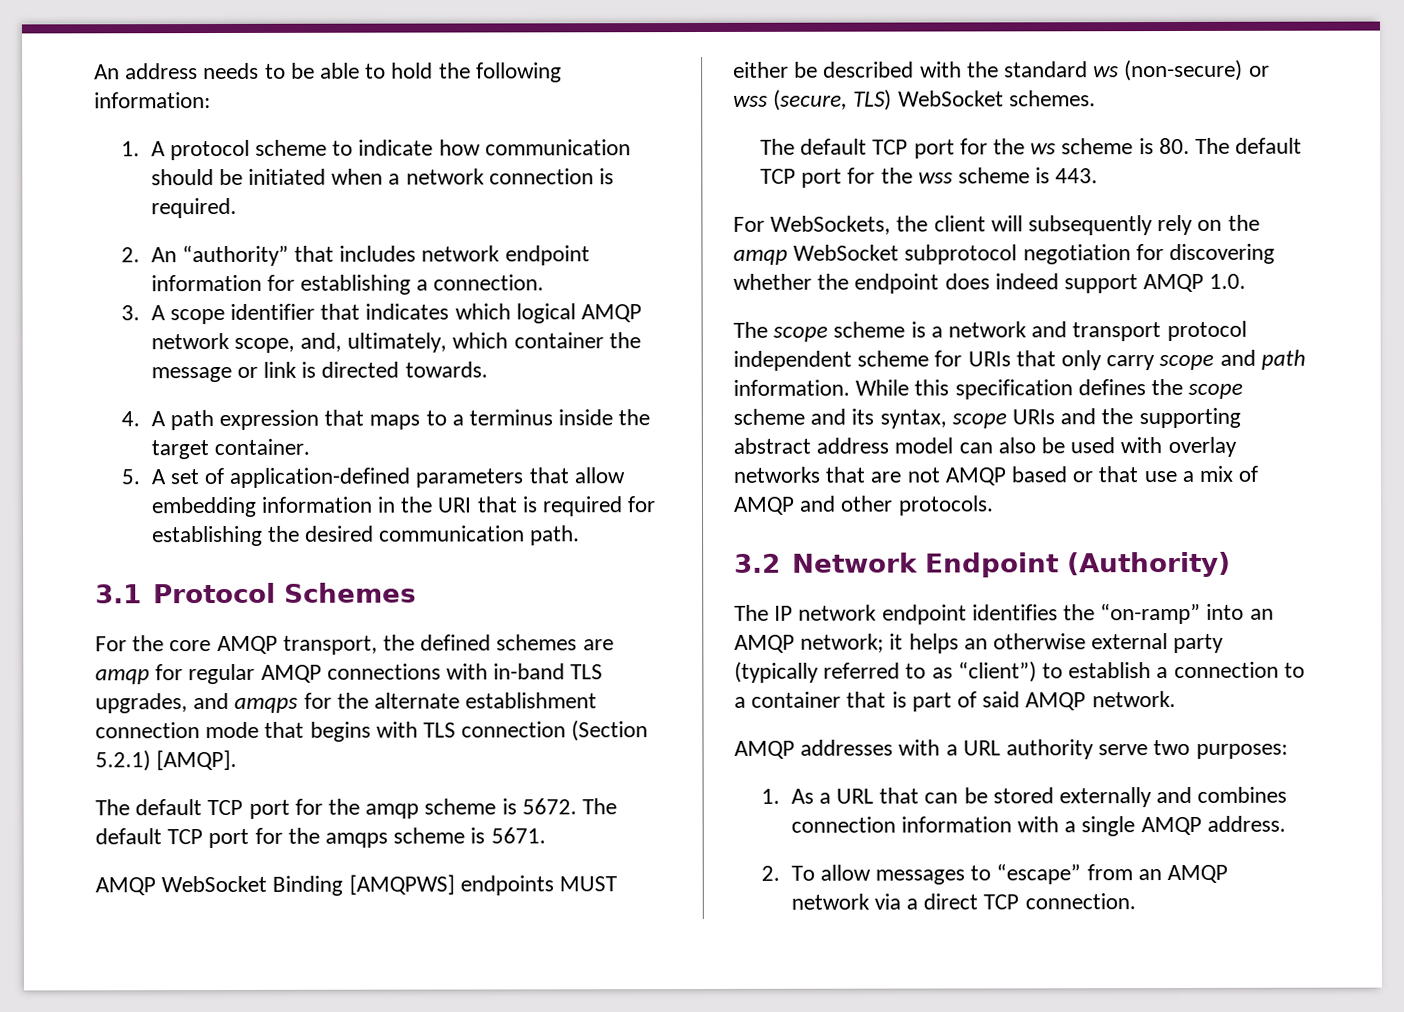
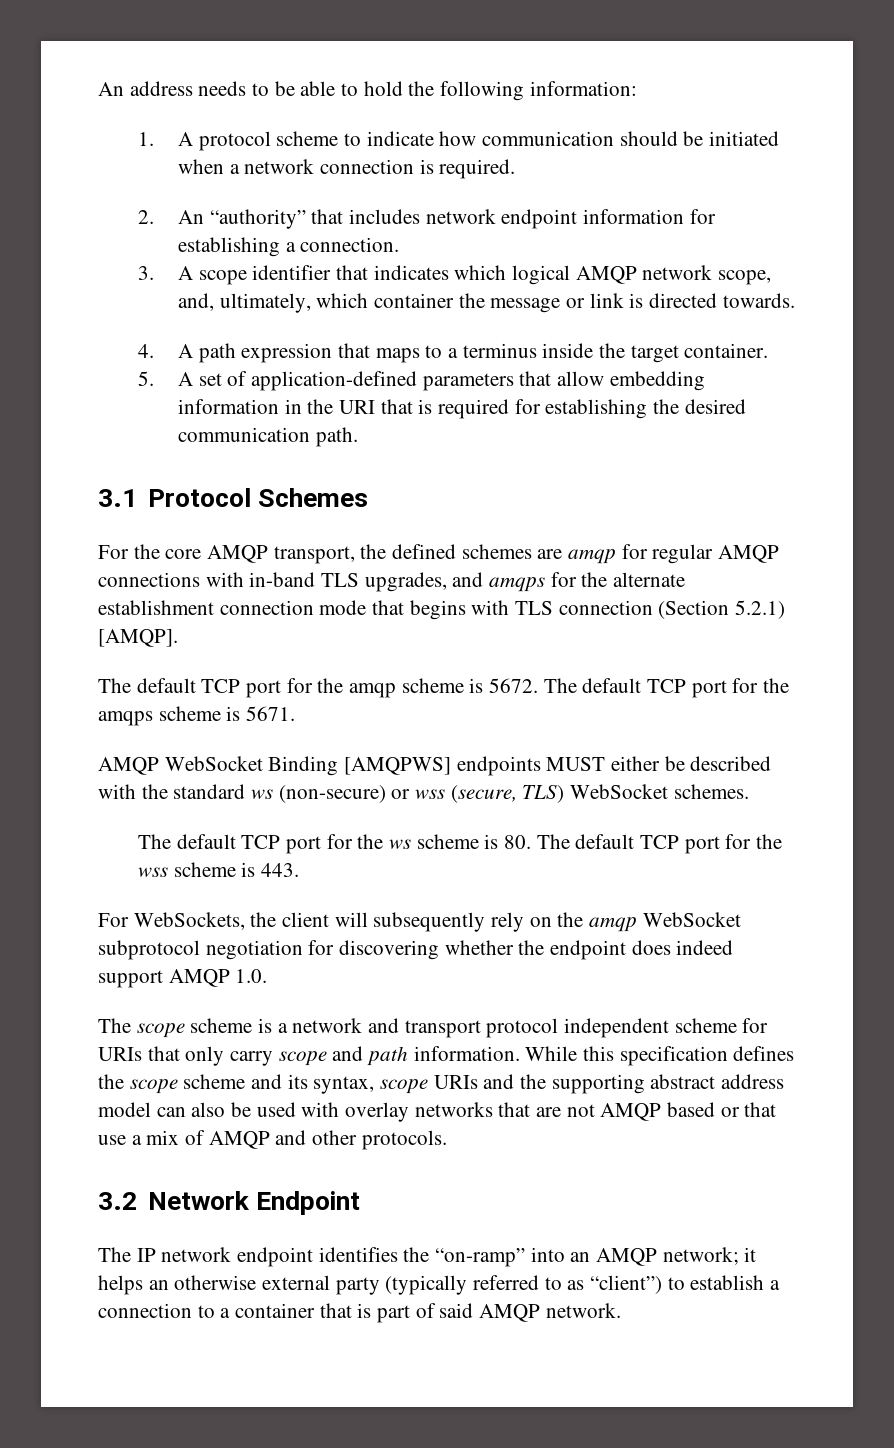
- 3.2 Network Endpoint (Authority)
+ 3.2 Network Endpoint
- AMQP addresses with a URL authority serve two purposes:
- 1. As a URL that can be stored externally and combines connection information with a single AMQP address.
- 2. To allow messages to “escape” from an AMQP network via a direct TCP connection.

